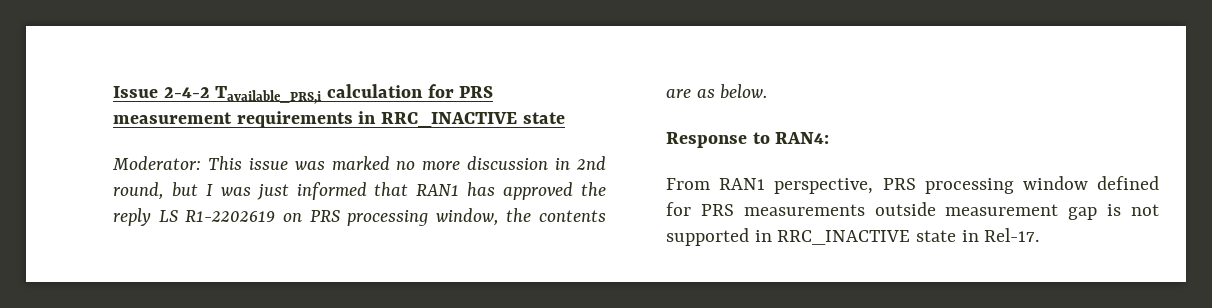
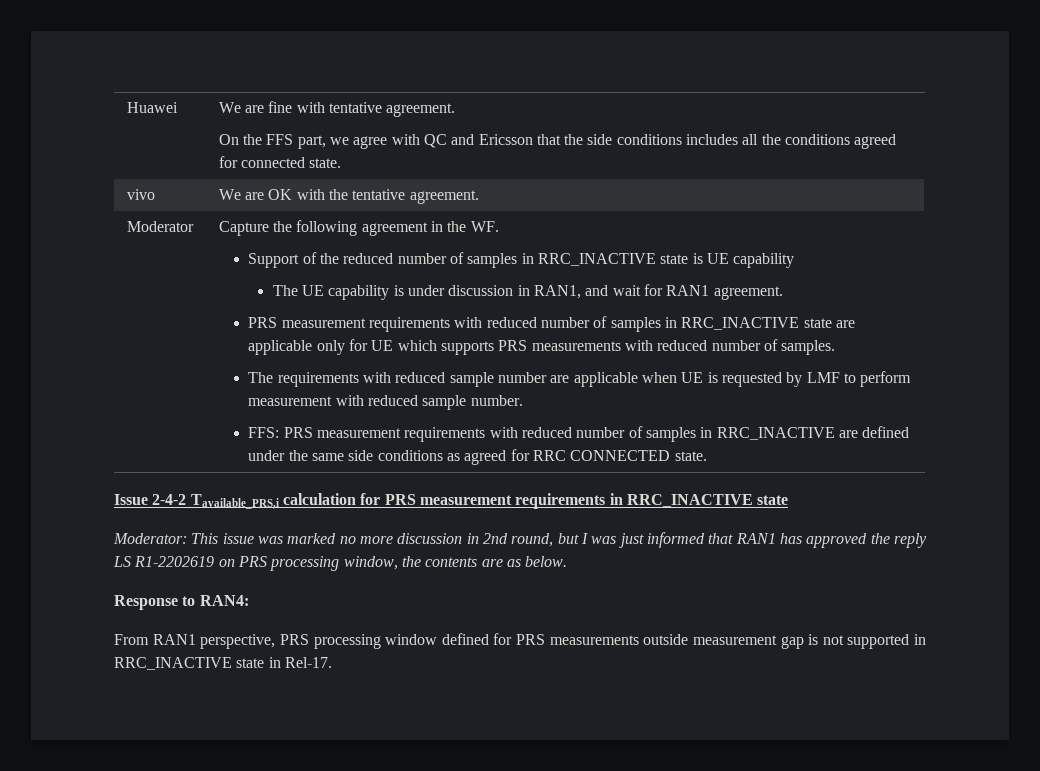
+ Huawei | We are fine with tentative agreement.
+ On the FFS part, we agree with QC and Ericsson that the side conditions includes all the conditions agreed for connected state.
+ vivo | We are OK with the tentative agreement.
+ Moderator | Capture the following agreement in the WF.
+ Support of the reduced number of samples in RRC_INACTIVE state is UE capability
+ The UE capability is under discussion in RAN1, and wait for RAN1 agreement.
+ PRS measurement requirements with reduced number of samples in RRC_INACTIVE state are applicable only for UE which supports PRS measurements with reduced number of samples.
+ The requirements with reduced sample number are applicable when UE is requested by LMF to perform measurement with reduced sample number.
+ FFS: PRS measurement requirements with reduced number of samples in RRC_INACTIVE are defined under the same side conditions as agreed for RRC CONNECTED state.

